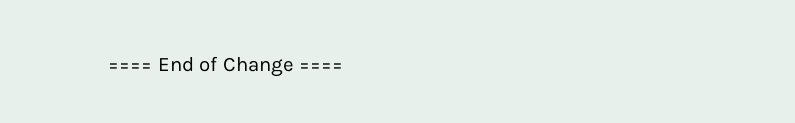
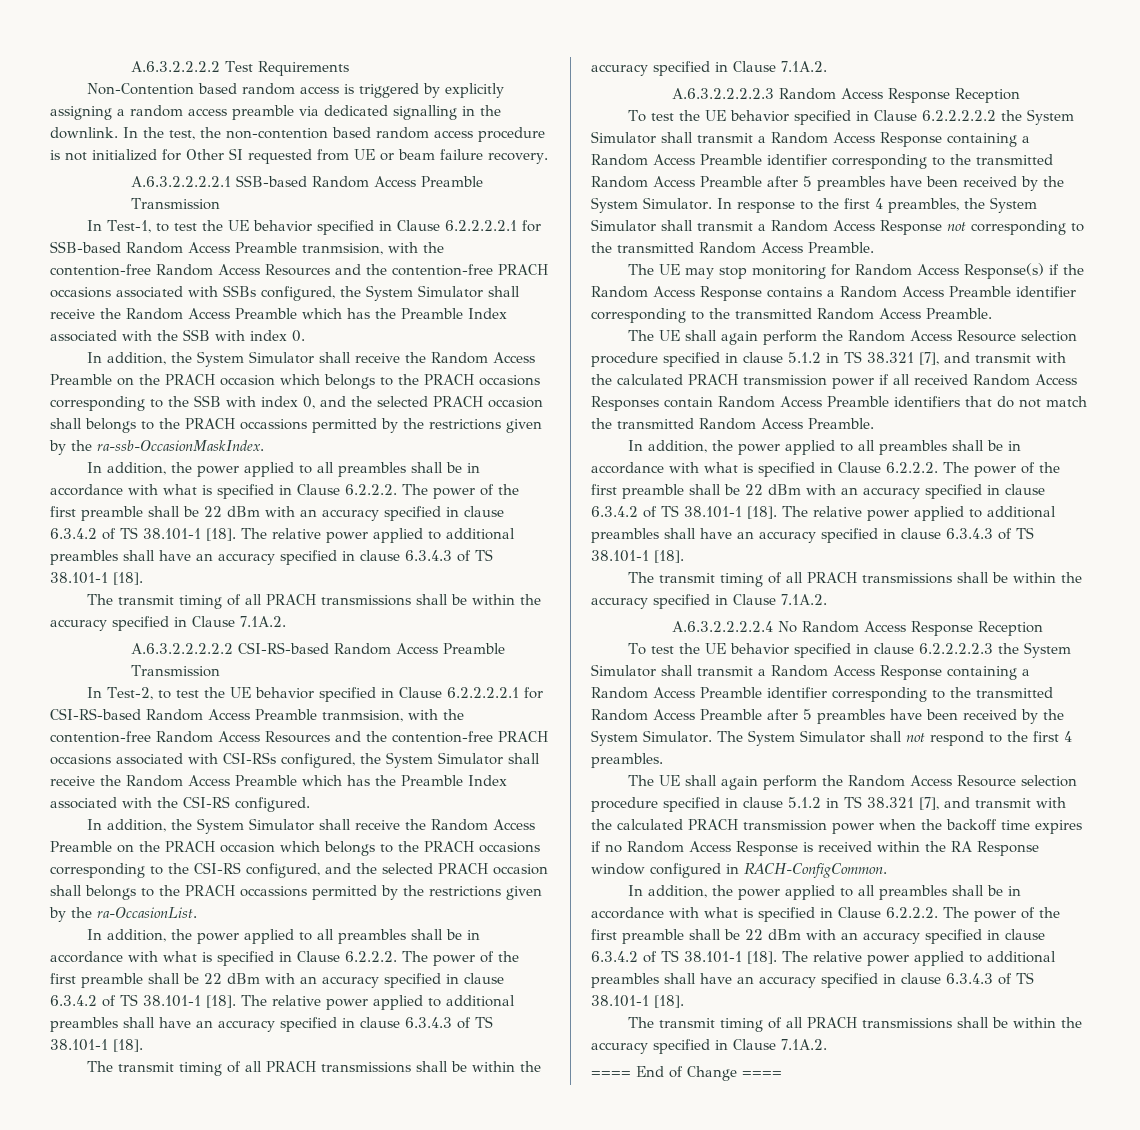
+ A.6.3.2.2.2.2 Test Requirements
+ Non-Contention based random access is triggered by explicitly assigning a random access preamble via dedicated signalling in the downlink. In the test, the non-contention based random access procedure is not initialized for Other SI requested from UE or beam failure recovery.
+ A.6.3.2.2.2.2.1 SSB-based Random Access Preamble Transmission
+ In Test-1, to test the UE behavior specified in Clause 6.2.2.2.2.1 for SSB-based Random Access Preamble tranmsision, with the contention-free Random Access Resources and the contention-free PRACH occasions associated with SSBs configured, the System Simulator shall receive the Random Access Preamble which has the Preamble Index associated with the SSB with index 0.
+ In addition, the System Simulator shall receive the Random Access Preamble on the PRACH occasion which belongs to the PRACH occasions corresponding to the SSB with index 0, and the selected PRACH occasion shall belongs to the PRACH occassions permitted by the restrictions given by the ra-ssb-OccasionMaskIndex.
+ In addition, the power applied to all preambles shall be in accordance with what is specified in Clause 6.2.2.2. The power of the first preamble shall be 22 dBm with an accuracy specified in clause 6.3.4.2 of TS 38.101-1 [18]. The relative power applied to additional preambles shall have an accuracy specified in clause 6.3.4.3 of TS 38.101-1 [18].
+ The transmit timing of all PRACH transmissions shall be within the accuracy specified in Clause 7.1A.2.
+ A.6.3.2.2.2.2.2 CSI-RS-based Random Access Preamble Transmission
+ In Test-2, to test the UE behavior specified in Clause 6.2.2.2.2.1 for CSI-RS-based Random Access Preamble tranmsision, with the contention-free Random Access Resources and the contention-free PRACH occasions associated with CSI-RSs configured, the System Simulator shall receive the Random Access Preamble which has the Preamble Index associated with the CSI-RS configured.
+ In addition, the System Simulator shall receive the Random Access Preamble on the PRACH occasion which belongs to the PRACH occasions corresponding to the CSI-RS configured, and the selected PRACH occasion shall belongs to the PRACH occassions permitted by the restrictions given by the ra-OccasionList.
+ In addition, the power applied to all preambles shall be in accordance with what is specified in Clause 6.2.2.2. The power of the first preamble shall be 22 dBm with an accuracy specified in clause 6.3.4.2 of TS 38.101-1 [18]. The relative power applied to additional preambles shall have an accuracy specified in clause 6.3.4.3 of TS 38.101-1 [18].
+ The transmit timing of all PRACH transmissions shall be within the accuracy specified in Clause 7.1A.2.
+ A.6.3.2.2.2.2.3 Random Access Response Reception
+ To test the UE behavior specified in Clause 6.2.2.2.2.2 the System Simulator shall transmit a Random Access Response containing a Random Access Preamble identifier corresponding to the transmitted Random Access Preamble after 5 preambles have been received by the System Simulator. In response to the first 4 preambles, the System Simulator shall transmit a Random Access Response not corresponding to the transmitted Random Access Preamble.
+ The UE may stop monitoring for Random Access Response(s) if the Random Access Response contains a Random Access Preamble identifier corresponding to the transmitted Random Access Preamble.
+ The UE shall again perform the Random Access Resource selection procedure specified in clause 5.1.2 in TS 38.321 [7], and transmit with the calculated PRACH transmission power if all received Random Access Responses contain Random Access Preamble identifiers that do not match the transmitted Random Access Preamble.
+ In addition, the power applied to all preambles shall be in accordance with what is specified in Clause 6.2.2.2. The power of the first preamble shall be 22 dBm with an accuracy specified in clause 6.3.4.2 of TS 38.101-1 [18]. The relative power applied to additional preambles shall have an accuracy specified in clause 6.3.4.3 of TS 38.101-1 [18].
+ The transmit timing of all PRACH transmissions shall be within the accuracy specified in Clause 7.1A.2.
+ A.6.3.2.2.2.2.4 No Random Access Response Reception
+ To test the UE behavior specified in clause 6.2.2.2.2.3 the System Simulator shall transmit a Random Access Response containing a Random Access Preamble identifier corresponding to the transmitted Random Access Preamble after 5 preambles have been received by the System Simulator. The System Simulator shall not respond to the first 4 preambles.
+ The UE shall again perform the Random Access Resource selection procedure specified in clause 5.1.2 in TS 38.321 [7], and transmit with the calculated PRACH transmission power when the backoff time expires if no Random Access Response is received within the RA Response window configured in RACH-ConfigCommon.
+ In addition, the power applied to all preambles shall be in accordance with what is specified in Clause 6.2.2.2. The power of the first preamble shall be 22 dBm with an accuracy specified in clause 6.3.4.2 of TS 38.101-1 [18]. The relative power applied to additional preambles shall have an accuracy specified in clause 6.3.4.3 of TS 38.101-1 [18].
+ The transmit timing of all PRACH transmissions shall be within the accuracy specified in Clause 7.1A.2.

